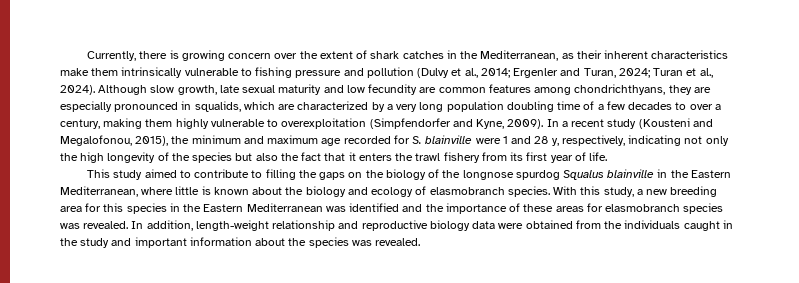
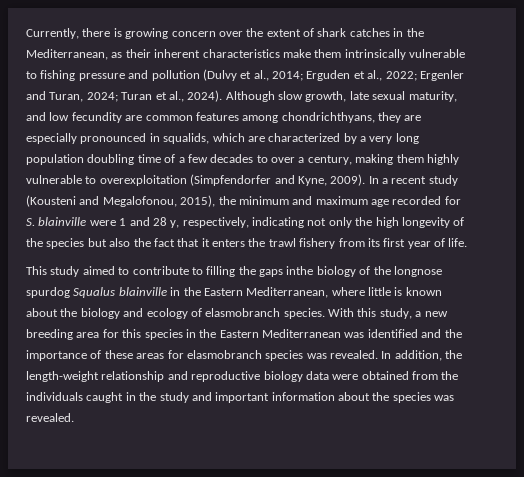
- Currently, there is growing concern over the extent of shark catches in the Mediterranean, as their inherent characteristics make them intrinsically vulnerable to fishing pressure and pollution (Dulvy et al., 2014; Ergenler and Turan, 2024; Turan et al., 2024).
+ Currently, there is growing concern over the extent of shark catches in the Mediterranean, as their inherent characteristics make them intrinsically vulnerable to fishing pressure and pollution (Dulvy et al., 2014; Erguden et al., 2022; Ergenler and Turan, 2024; Turan et al., 2024).
- Although slow growth, late sexual maturity and low fecundity are common features among chondrichthyans, they are especially pronounced in squalids, which are characterized by a very long population doubling time of a few decades to over a century, making them highly vulnerable to overexploitation (Simpfendorfer and Kyne, 2009).
+ Although slow growth, late sexual maturity, and low fecundity are common features among chondrichthyans, they are especially pronounced in squalids, which are characterized by a very long population doubling time of a few decades to over a century, making them highly vulnerable to overexploitation (Simpfendorfer and Kyne, 2009).
- This study aimed to contribute to filling the gaps on the biology of the longnose spurdog Squalus blainville in the Eastern Mediterranean, where little is known about the biology and ecology of elasmobranch species.
+ This study aimed to contribute to filling the gaps inthe biology of the longnose spurdog Squalus blainville in the Eastern Mediterranean, where little is known about the biology and ecology of elasmobranch species.
- In addition, length-weight relationship and reproductive biology data were obtained from the individuals caught in the study and important information about the species was revealed.
+ In addition, the length-weight relationship and reproductive biology data were obtained from the individuals caught in the study and important information about the species was revealed.

